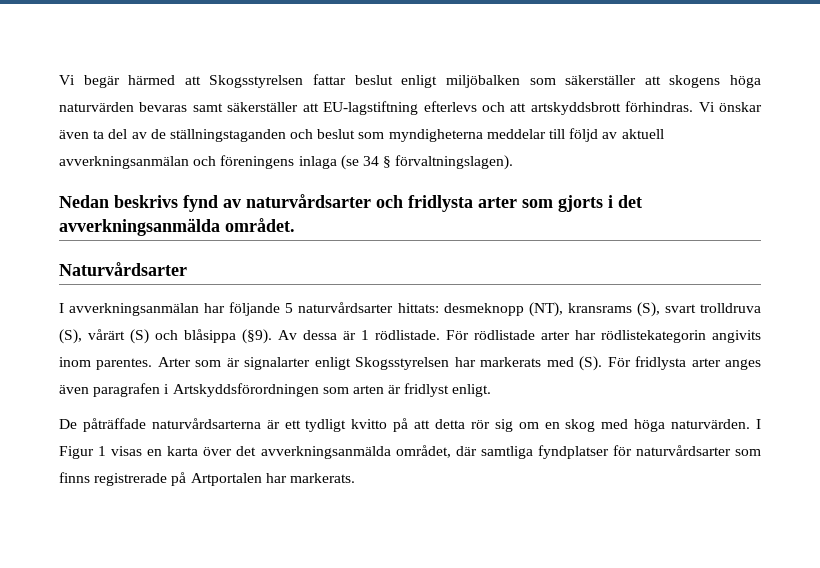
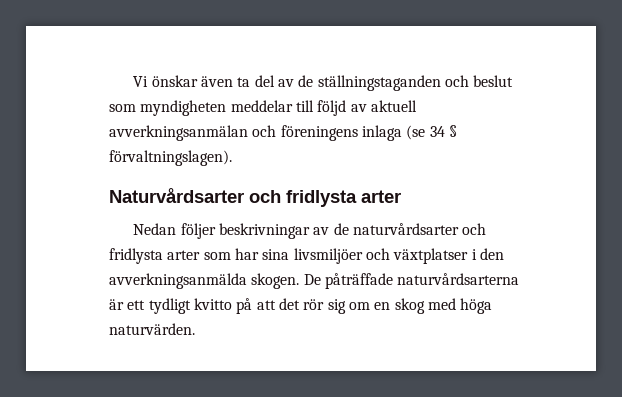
- Vi begär härmed att Skogsstyrelsen fattar beslut enligt miljöbalken som säkerställer att skogens höga naturvärden bevaras samt säkerställer att EU-lagstiftning efterlevs och att artskyddsbrott förhindras. Vi önskar även ta del av de ställningstaganden och beslut som myndigheterna meddelar till följd av aktuell avverkningsanmälan och föreningens inlaga (se 34 § förvaltningslagen).
+ Vi önskar även ta del av de ställningstaganden och beslut som myndigheten meddelar till följd av aktuell avverkningsanmälan och föreningens inlaga (se 34 § förvaltningslagen).
- Nedan beskrivs fynd av naturvårdsarter och fridlysta arter som gjorts i det avverkningsanmälda området.
- Naturvårdsarter
- I avverkningsanmälan har följande 5 naturvårdsarter hittats: desmeknopp (NT), kransrams (S), svart trolldruva (S), vårärt (S) och blåsippa (§9). Av dessa är 1 rödlistade. För rödlistade arter har rödlistekategorin angivits inom parentes. Arter som är signalarter enligt Skogsstyrelsen har markerats med (S). För fridlysta arter anges även paragrafen i Artskyddsförordningen som arten är fridlyst enligt.
- De påträffade naturvårdsarterna är ett tydligt kvitto på att detta rör sig om en skog med höga naturvärden. I Figur 1 visas en karta över det avverkningsanmälda området, där samtliga fyndplatser för naturvårdsarter som finns registrerade på Artportalen har markerats.
+ Naturvårdsarter och fridlysta arter
+ Nedan följer beskrivningar av de naturvårdsarter och fridlysta arter som har sina livsmiljöer och växtplatser i den avverkningsanmälda skogen. De påträffade naturvårdsarterna är ett tydligt kvitto på att det rör sig om en skog med höga naturvärden.

